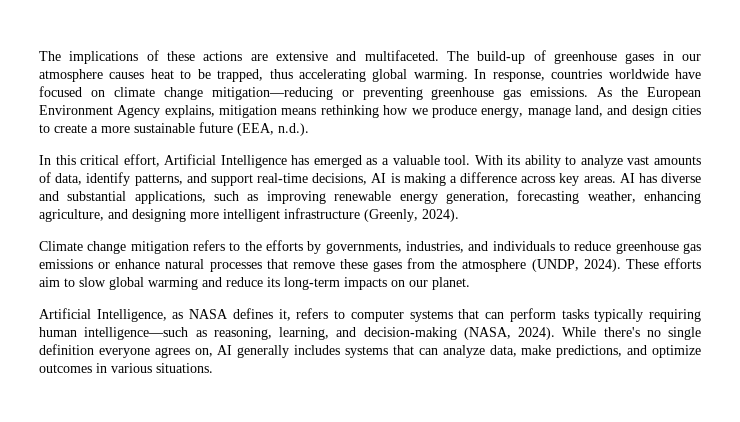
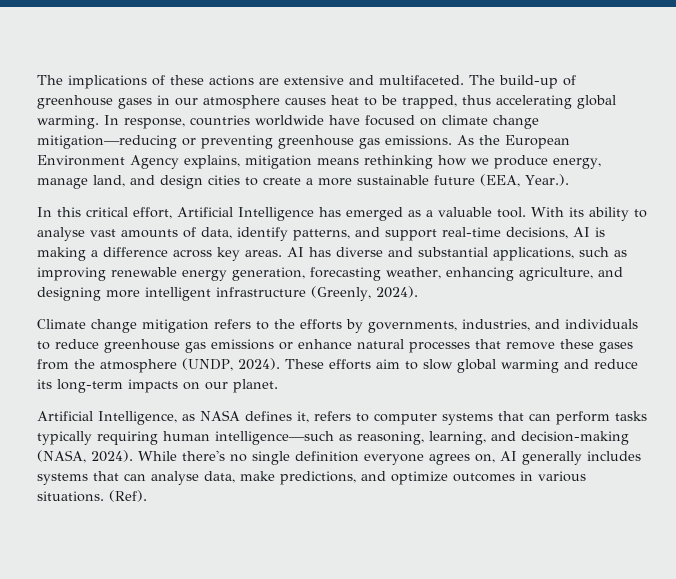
- As the European Environment Agency explains, mitigation means rethinking how we produce energy, manage land, and design cities to create a more sustainable future (EEA, n.d.).
+ As the European Environment Agency explains, mitigation means rethinking how we produce energy, manage land, and design cities to create a more sustainable future (EEA, Year.).
- With its ability to analyze vast amounts of data, identify patterns, and support real-time decisions, AI is making a difference across key areas.
+ With its ability to analyse vast amounts of data, identify patterns, and support real-time decisions, AI is making a difference across key areas.
- While there's no single definition everyone agrees on, AI generally includes systems that can analyze data, make predictions, and optimize outcomes in various situations.
+ While there's no single definition everyone agrees on, AI generally includes systems that can analyse data, make predictions, and optimize outcomes in various situations.
+ (Ref).

